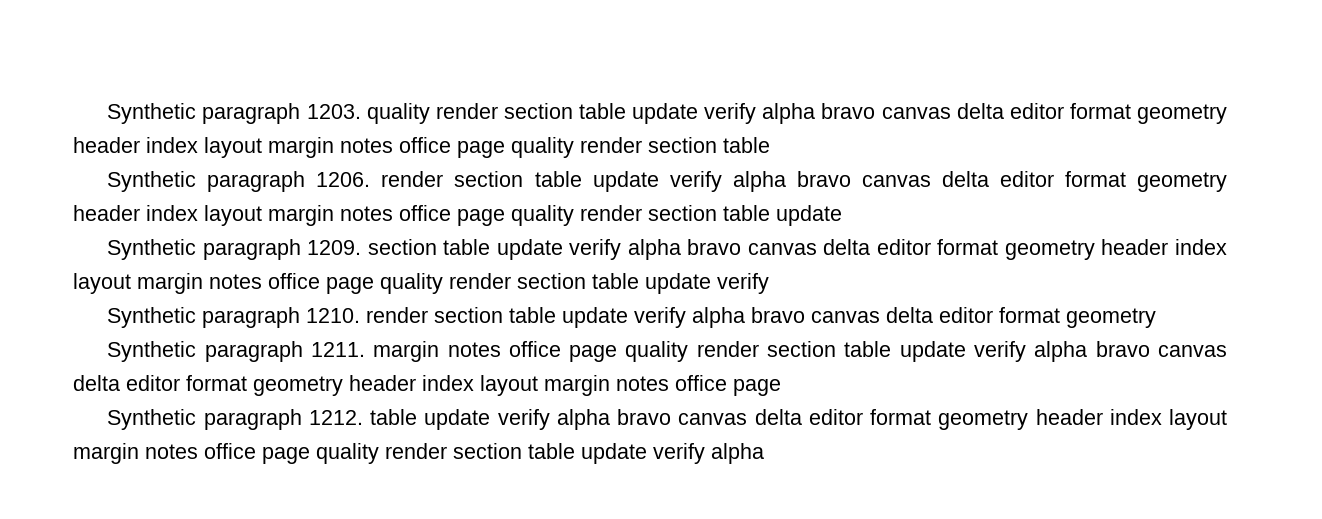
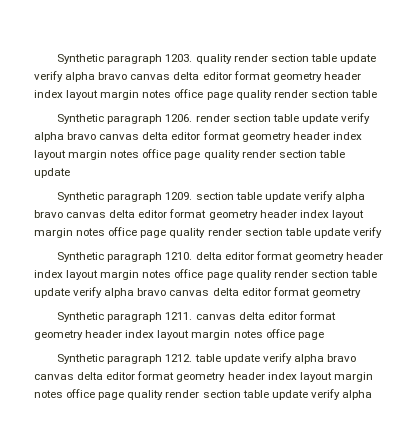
- Synthetic paragraph 1210. render section table update verify alpha bravo canvas delta editor format geometry
+ Synthetic paragraph 1210. delta editor format geometry header index layout margin notes office page quality render section table update verify alpha bravo canvas delta editor format geometry
- Synthetic paragraph 1211. margin notes office page quality render section table update verify alpha bravo canvas delta editor format geometry header index layout margin notes office page
+ Synthetic paragraph 1211. canvas delta editor format geometry header index layout margin notes office page

